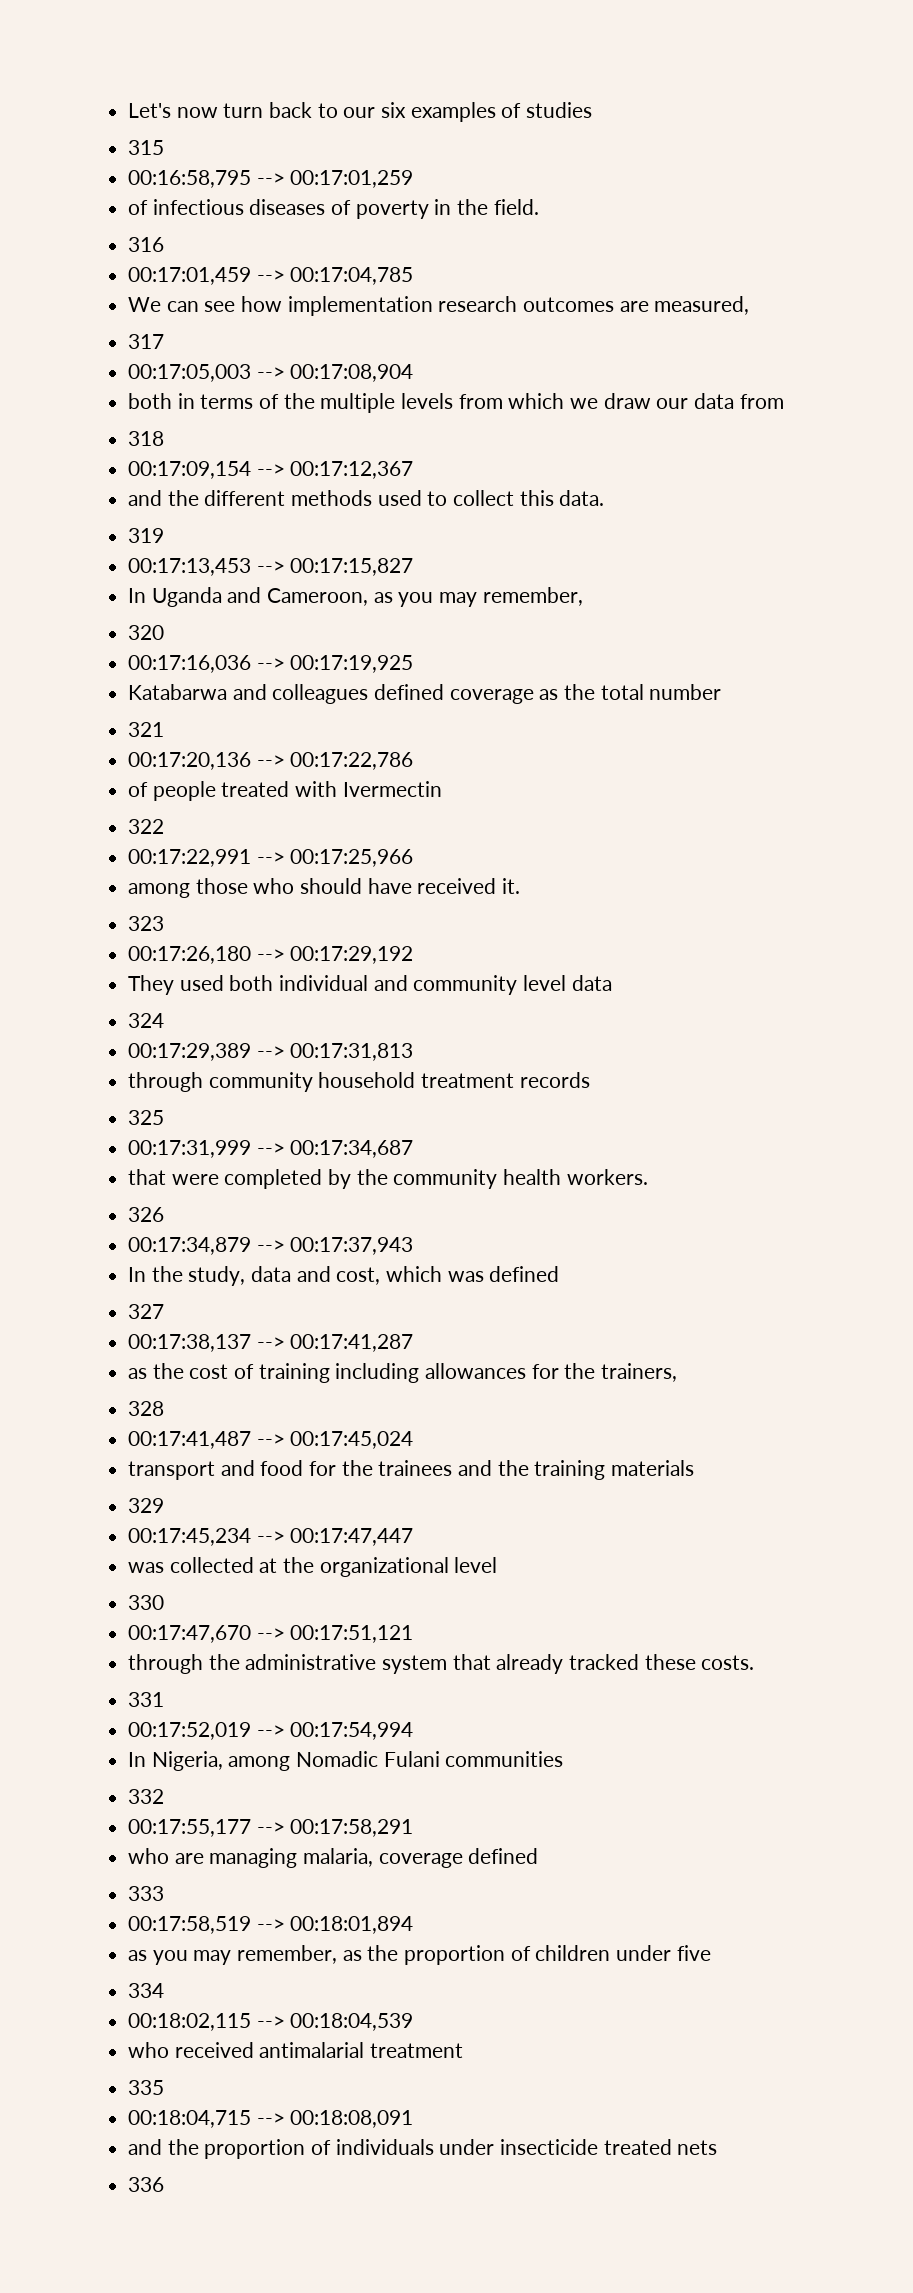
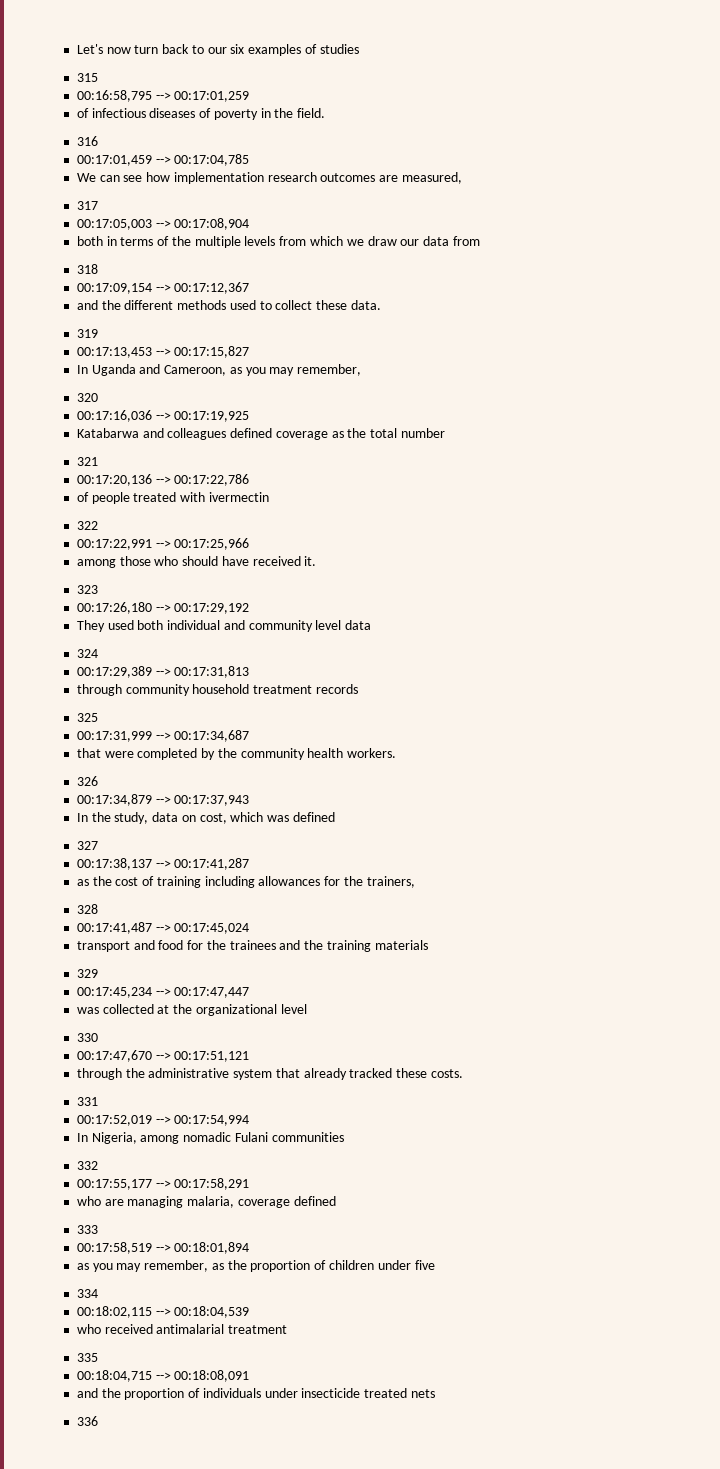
- and the different methods used to collect this data.
+ and the different methods used to collect these data.
- of people treated with Ivermectin
+ of people treated with ivermectin
- In the study, data and cost, which was defined
+ In the study, data on cost, which was defined
- In Nigeria, among Nomadic Fulani communities
+ In Nigeria, among nomadic Fulani communities

